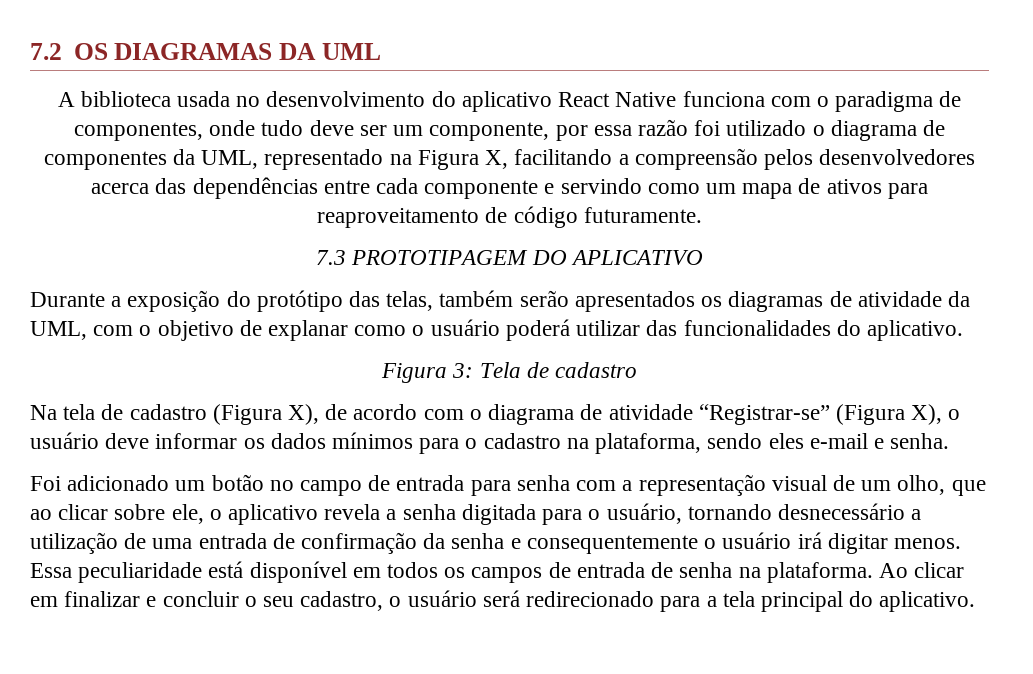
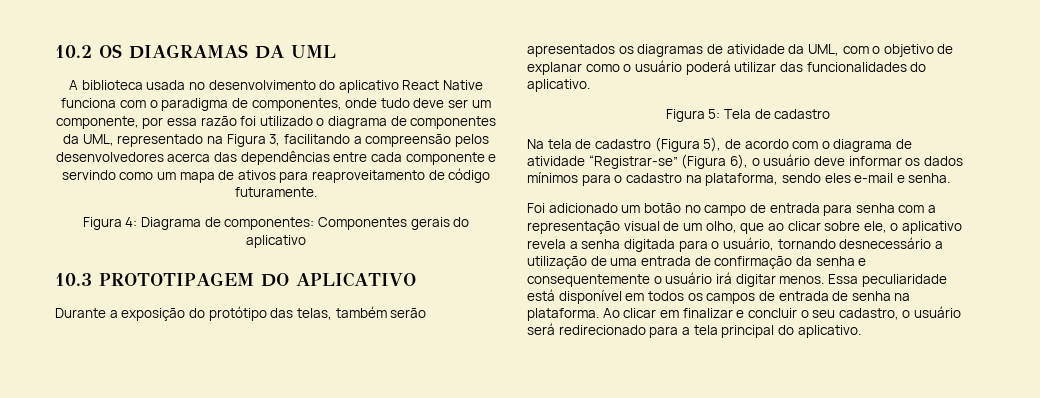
- 7.2 OS DIAGRAMAS DA UML
+ 10.2 OS DIAGRAMAS DA UML
- A biblioteca usada no desenvolvimento do aplicativo React Native funciona com o paradigma de componentes, onde tudo deve ser um componente, por essa razão foi utilizado o diagrama de componentes da UML, representado na Figura X, facilitando a compreensão pelos desenvolvedores acerca das dependências entre cada componente e servindo como um mapa de ativos para reaproveitamento de código futuramente.
+ A biblioteca usada no desenvolvimento do aplicativo React Native funciona com o paradigma de componentes, onde tudo deve ser um componente, por essa razão foi utilizado o diagrama de componentes da UML, representado na Figura 3, facilitando a compreensão pelos desenvolvedores acerca das dependências entre cada componente e servindo como um mapa de ativos para reaproveitamento de código futuramente.
- 7.3 PROTOTIPAGEM DO APLICATIVO
+ Figura 4: Diagrama de componentes: Componentes gerais do aplicativo
+ 10.3 PROTOTIPAGEM DO APLICATIVO
- Figura 3: Tela de cadastro
+ Figura 5: Tela de cadastro
- Na tela de cadastro (Figura X), de acordo com o diagrama de atividade “Registrar-se” (Figura X), o usuário deve informar os dados mínimos para o cadastro na plataforma, sendo eles e-mail e senha.
+ Na tela de cadastro (Figura 5), de acordo com o diagrama de atividade “Registrar-se” (Figura 6), o usuário deve informar os dados mínimos para o cadastro na plataforma, sendo eles e-mail e senha.

